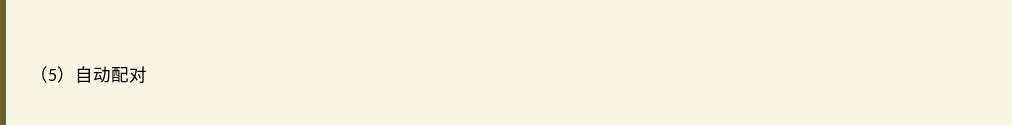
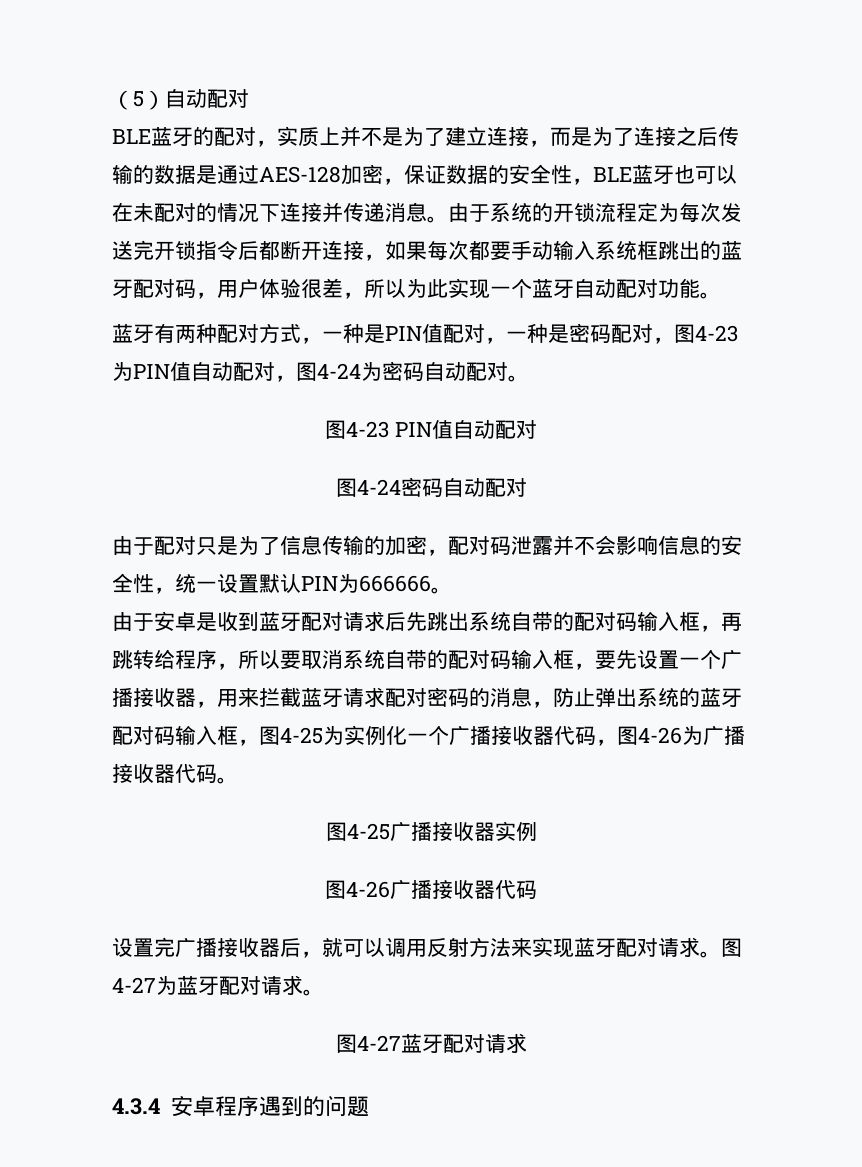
+ BLE蓝牙的配对，实质上并不是为了建立连接，而是为了连接之后传输的数据是通过AES-128加密，保证数据的安全性，BLE蓝牙也可以在未配对的情况下连接并传递消息。由于系统的开锁流程定为每次发送完开锁指令后都断开连接，如果每次都要手动输入系统框跳出的蓝牙配对码，用户体验很差，所以为此实现一个蓝牙自动配对功能。
+ 蓝牙有两种配对方式，一种是PIN值配对，一种是密码配对，图4-23为PIN值自动配对，图4-24为密码自动配对。
+ 图4-23 PIN值自动配对
+ 图4-24密码自动配对
+ 由于配对只是为了信息传输的加密，配对码泄露并不会影响信息的安全性，统一设置默认PIN为666666。
+ 由于安卓是收到蓝牙配对请求后先跳出系统自带的配对码输入框，再跳转给程序，所以要取消系统自带的配对码输入框，要先设置一个广播接收器，用来拦截蓝牙请求配对密码的消息，防止弹出系统的蓝牙配对码输入框，图4-25为实例化一个广播接收器代码，图4-26为广播接收器代码。
+ 图4-25广播接收器实例
+ 图4-26广播接收器代码
+ 设置完广播接收器后，就可以调用反射方法来实现蓝牙配对请求。图4-27为蓝牙配对请求。
+ 图4-27蓝牙配对请求
+ 4.3.4安卓程序遇到的问题

